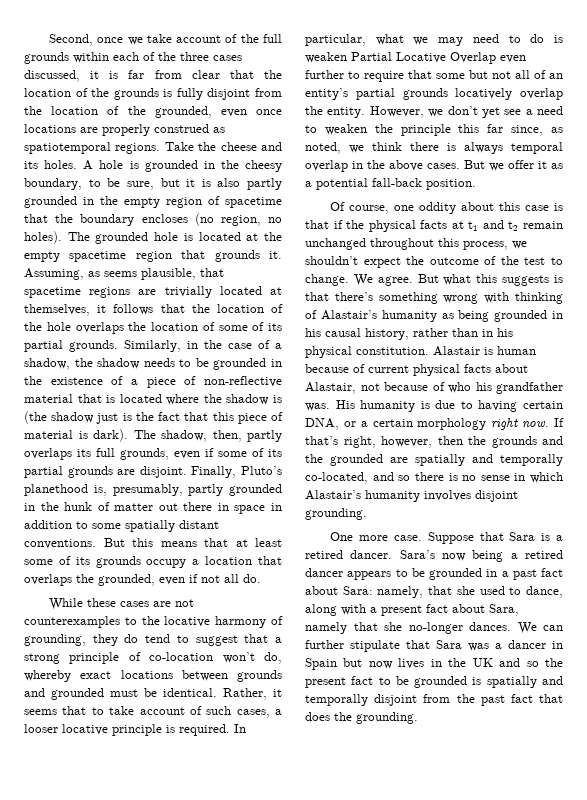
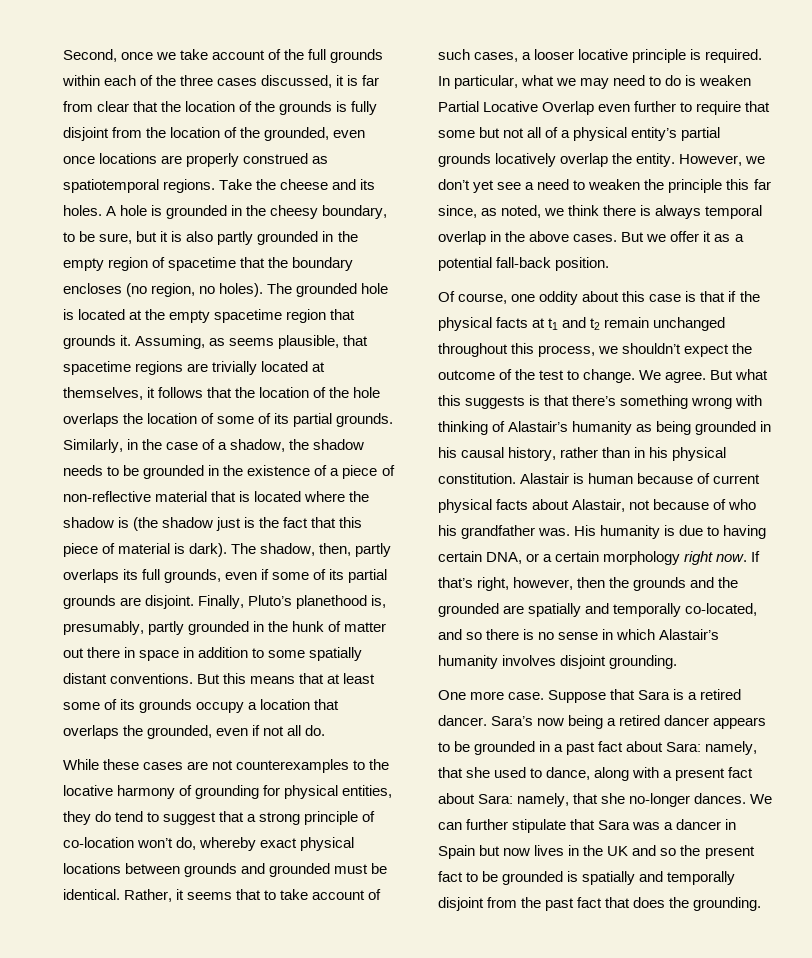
- While these cases are not counterexamples to the locative harmony of grounding, they do tend to suggest that a strong principle of co-location won’t do, whereby exact locations between grounds and grounded must be identical.
+ While these cases are not counterexamples to the locative harmony of grounding for physical entities, they do tend to suggest that a strong principle of co-location won’t do, whereby exact physical locations between grounds and grounded must be identical.
- In particular, what we may need to do is weaken Partial Locative Overlap even further to require that some but not all of an entity’s partial grounds locatively overlap the entity.
+ In particular, what we may need to do is weaken Partial Locative Overlap even further to require that some but not all of a physical entity’s partial grounds locatively overlap the entity.
- Sara’s now being a retired dancer appears to be grounded in a past fact about Sara: namely, that she used to dance, along with a present fact about Sara, namely that she no-longer dances.
+ Sara’s now being a retired dancer appears to be grounded in a past fact about Sara: namely, that she used to dance, along with a present fact about Sara: namely, that she no-longer dances.

